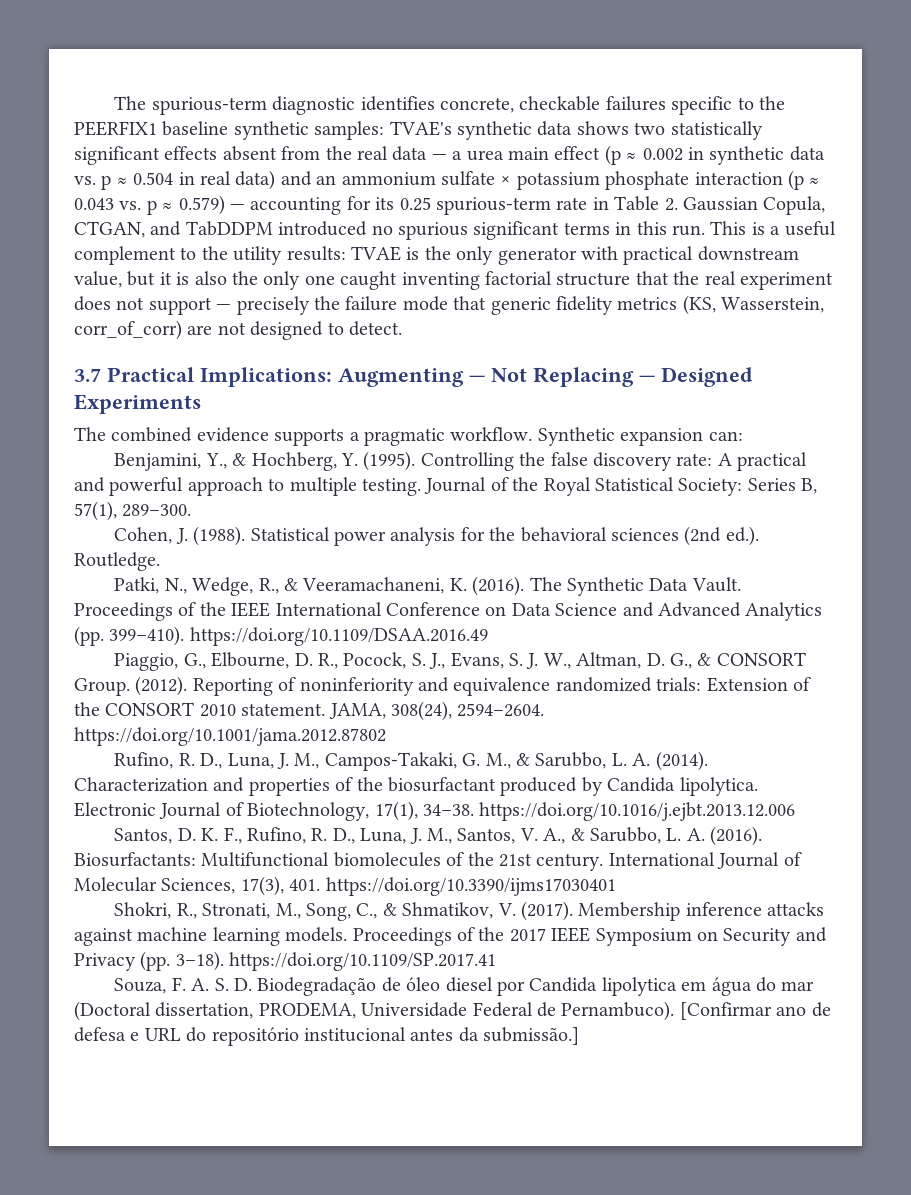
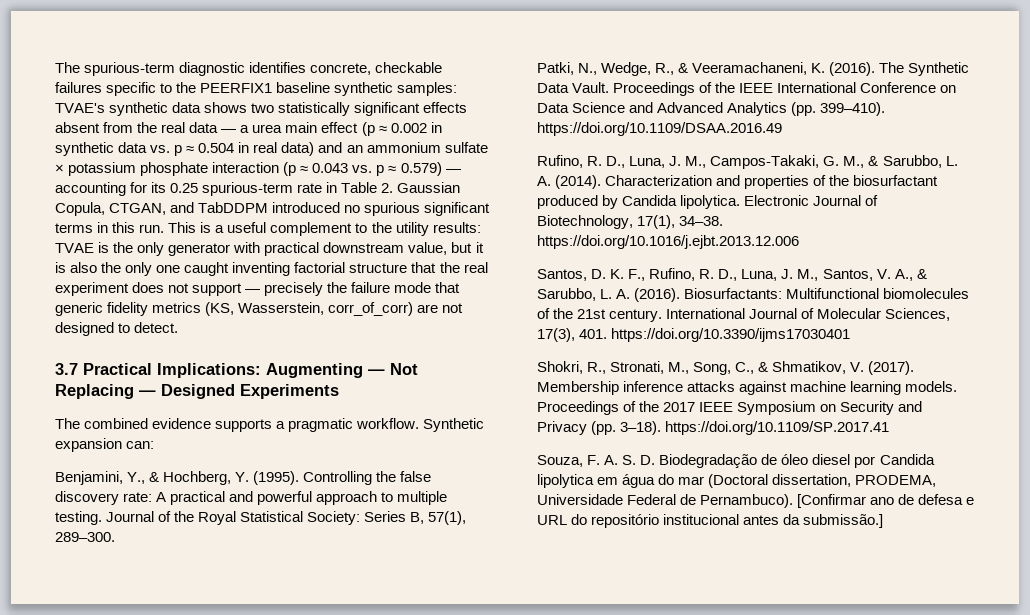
- Cohen, J. (1988). Statistical power analysis for the behavioral sciences (2nd ed.). Routledge.
- Piaggio, G., Elbourne, D. R., Pocock, S. J., Evans, S. J. W., Altman, D. G., & CONSORT Group. (2012). Reporting of noninferiority and equivalence randomized trials: Extension of the CONSORT 2010 statement. JAMA, 308(24), 2594–2604. https://doi.org/10.1001/jama.2012.87802

